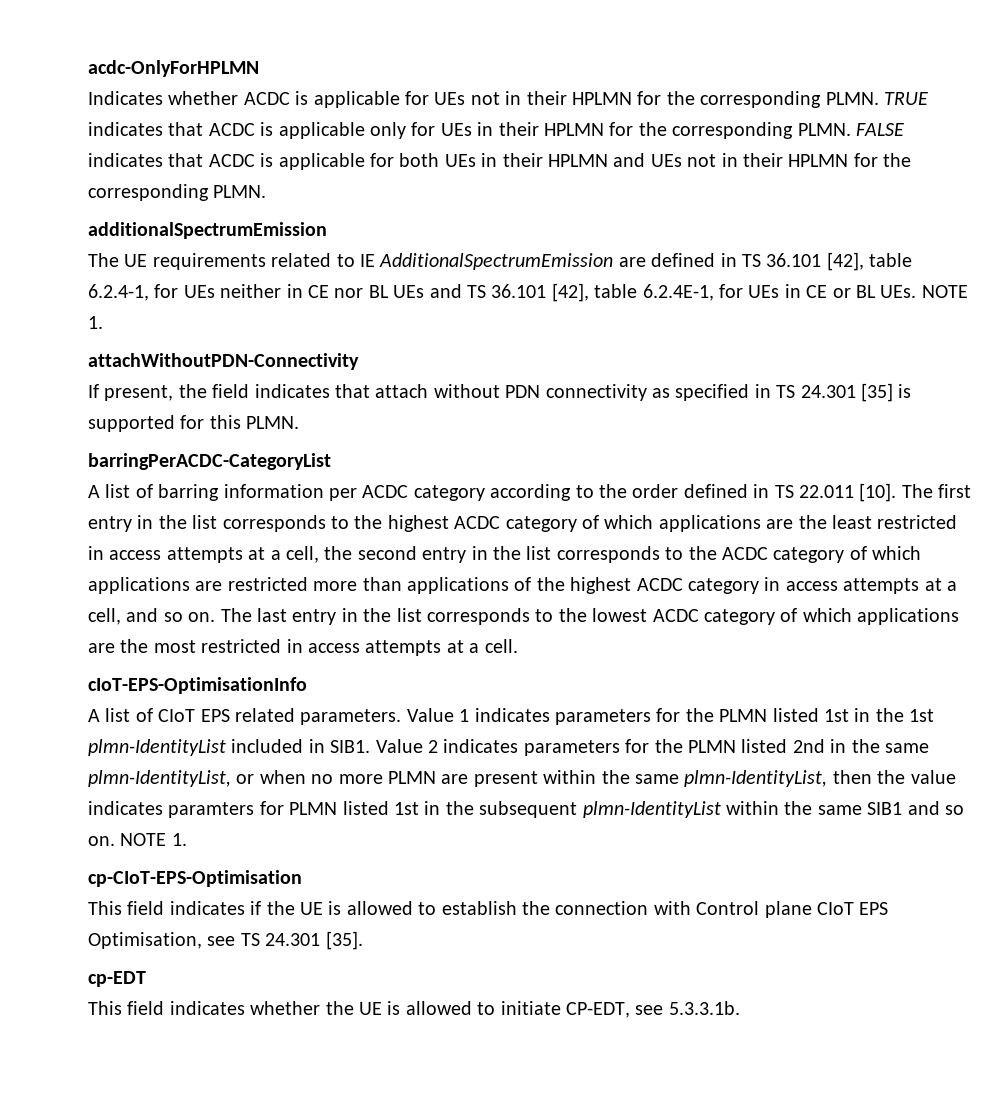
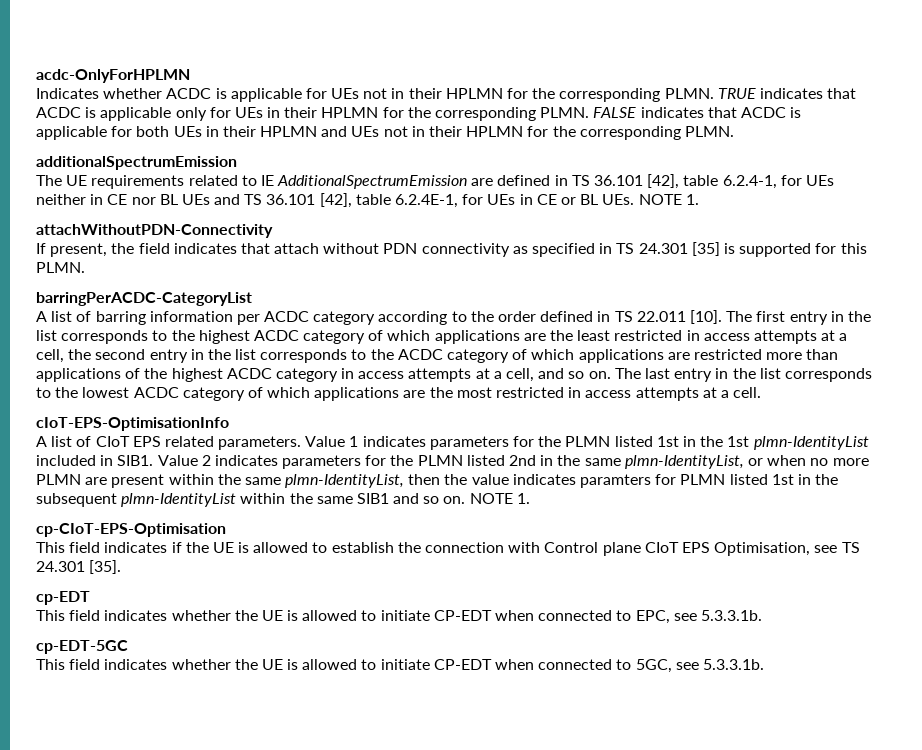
- This field indicates whether the UE is allowed to initiate CP-EDT, see 5.3.3.1b.
+ This field indicates whether the UE is allowed to initiate CP-EDT when connected to EPC, see 5.3.3.1b.
+ cp-EDT-5GC
+ This field indicates whether the UE is allowed to initiate CP-EDT when connected to 5GC, see 5.3.3.1b.

